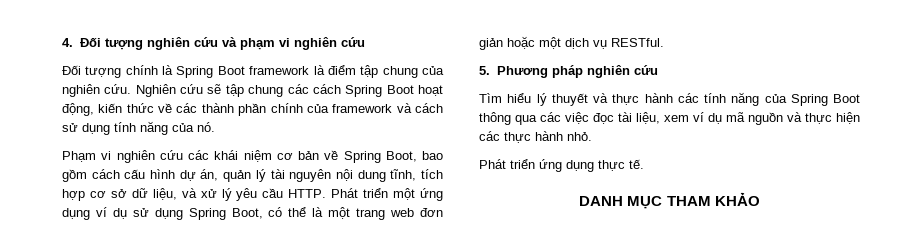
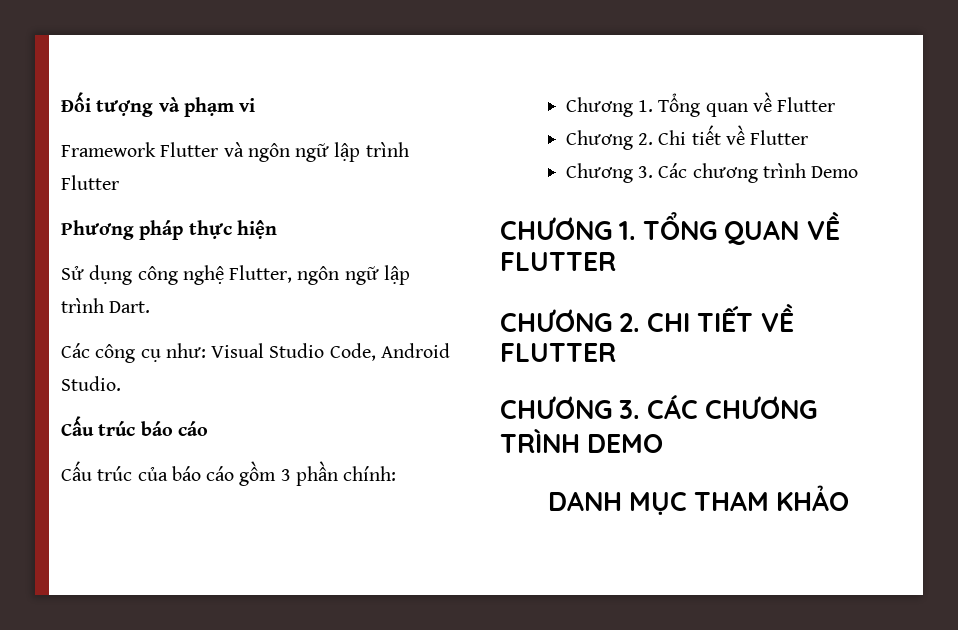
- 4. Đối tượng nghiên cứu và phạm vi nghiên cứu
- Đối tượng chính là Spring Boot framework là điểm tập chung của nghiên cứu. Nghiên cứu sẽ tập chung các cách Spring Boot hoạt động, kiến thức về các thành phần chính của framework và cách sử dụng tính năng của nó.
- Phạm vi nghiên cứu các khái niệm cơ bản về Spring Boot, bao gồm cách cấu hình dự án, quản lý tài nguyên nội dung tĩnh, tích hợp cơ sở dữ liệu, và xử lý yêu cầu HTTP. Phát triển một ứng dụng ví dụ sử dụng Spring Boot, có thể là một trang web đơn giản hoặc một dịch vụ RESTful.
- 5. Phương pháp nghiên cứu
- Tìm hiểu lý thuyết và thực hành các tính năng của Spring Boot thông qua các việc đọc tài liệu, xem ví dụ mã nguồn và thực hiện các thực hành nhỏ.
- Phát triển ứng dụng thực tế.
+ Đối tượng và phạm vi
+ Framework Flutter và ngôn ngữ lập trình Flutter
+ Phương pháp thực hiện
+ Sử dụng công nghệ Flutter, ngôn ngữ lập trình Dart.
+ Các công cụ như: Visual Studio Code, Android Studio.
+ Cấu trúc báo cáo
+ Cấu trúc của báo cáo gồm 3 phần chính:
+ Chương 1. Tổng quan về Flutter
+ Chương 2. Chi tiết về Flutter
+ Chương 3. Các chương trình Demo
+ CHƯƠNG 1. TỔNG QUAN VỀ FLUTTER
+ CHƯƠNG 2. CHI TIẾT VỀ FLUTTER
+ CHƯƠNG 3. CÁC CHƯƠNG TRÌNH DEMO

